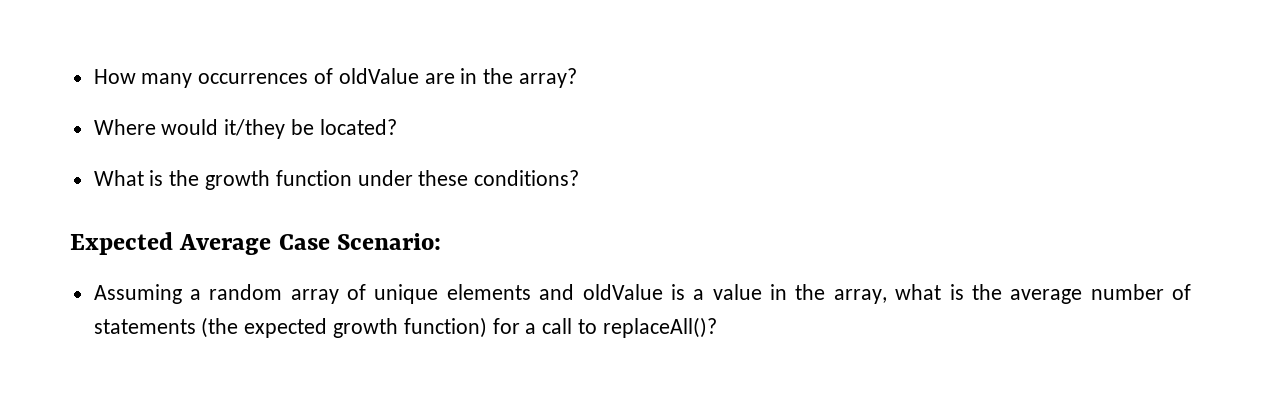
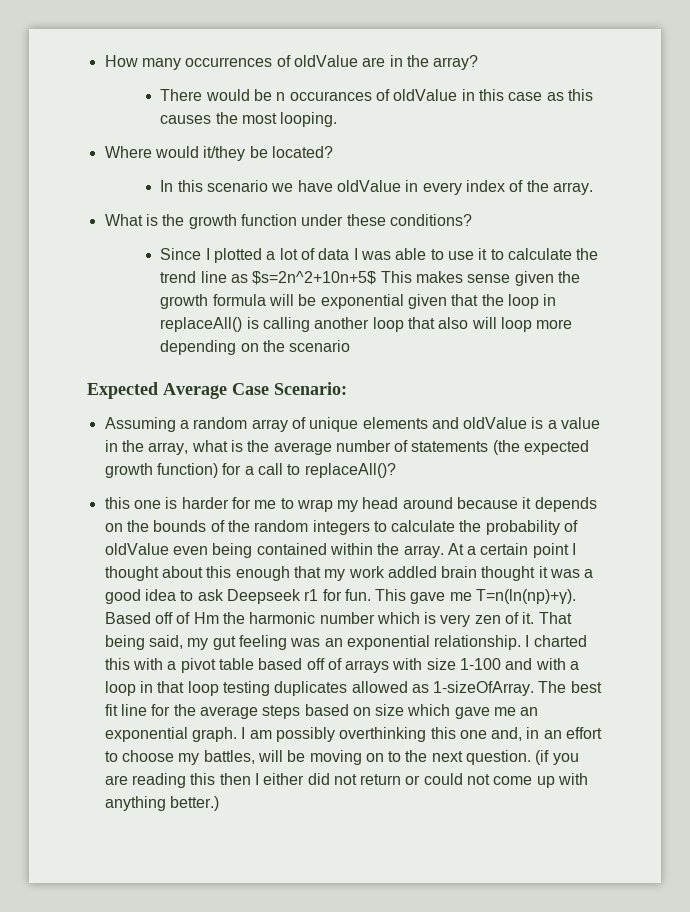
+ There would be n occurances of oldValue in this case as this causes the most looping.
+ In this scenario we have oldValue in every index of the array.
+ Since I plotted a lot of data I was able to use it to calculate the trend line as $s=2n^2+10n+5$ This makes sense given the growth formula will be exponential given that the loop in replaceAll() is calling another loop that also will loop more depending on the scenario
+ this one is harder for me to wrap my head around because it depends on the bounds of the random integers to calculate the probability of oldValue even being contained within the array. At a certain point I thought about this enough that my work addled brain thought it was a good idea to ask Deepseek r1 for fun. This gave me T=n(ln(np)+γ). Based off of Hm the harmonic number which is very zen of it. That being said, my gut feeling was an exponential relationship. I charted this with a pivot table based off of arrays with size 1-100 and with a loop in that loop testing duplicates allowed as 1-sizeOfArray. The best fit line for the average steps based on size which gave me an exponential graph. I am possibly overthinking this one and, in an effort to choose my battles, will be moving on to the next question. (if you are reading this then I either did not return or could not come up with anything better.)

